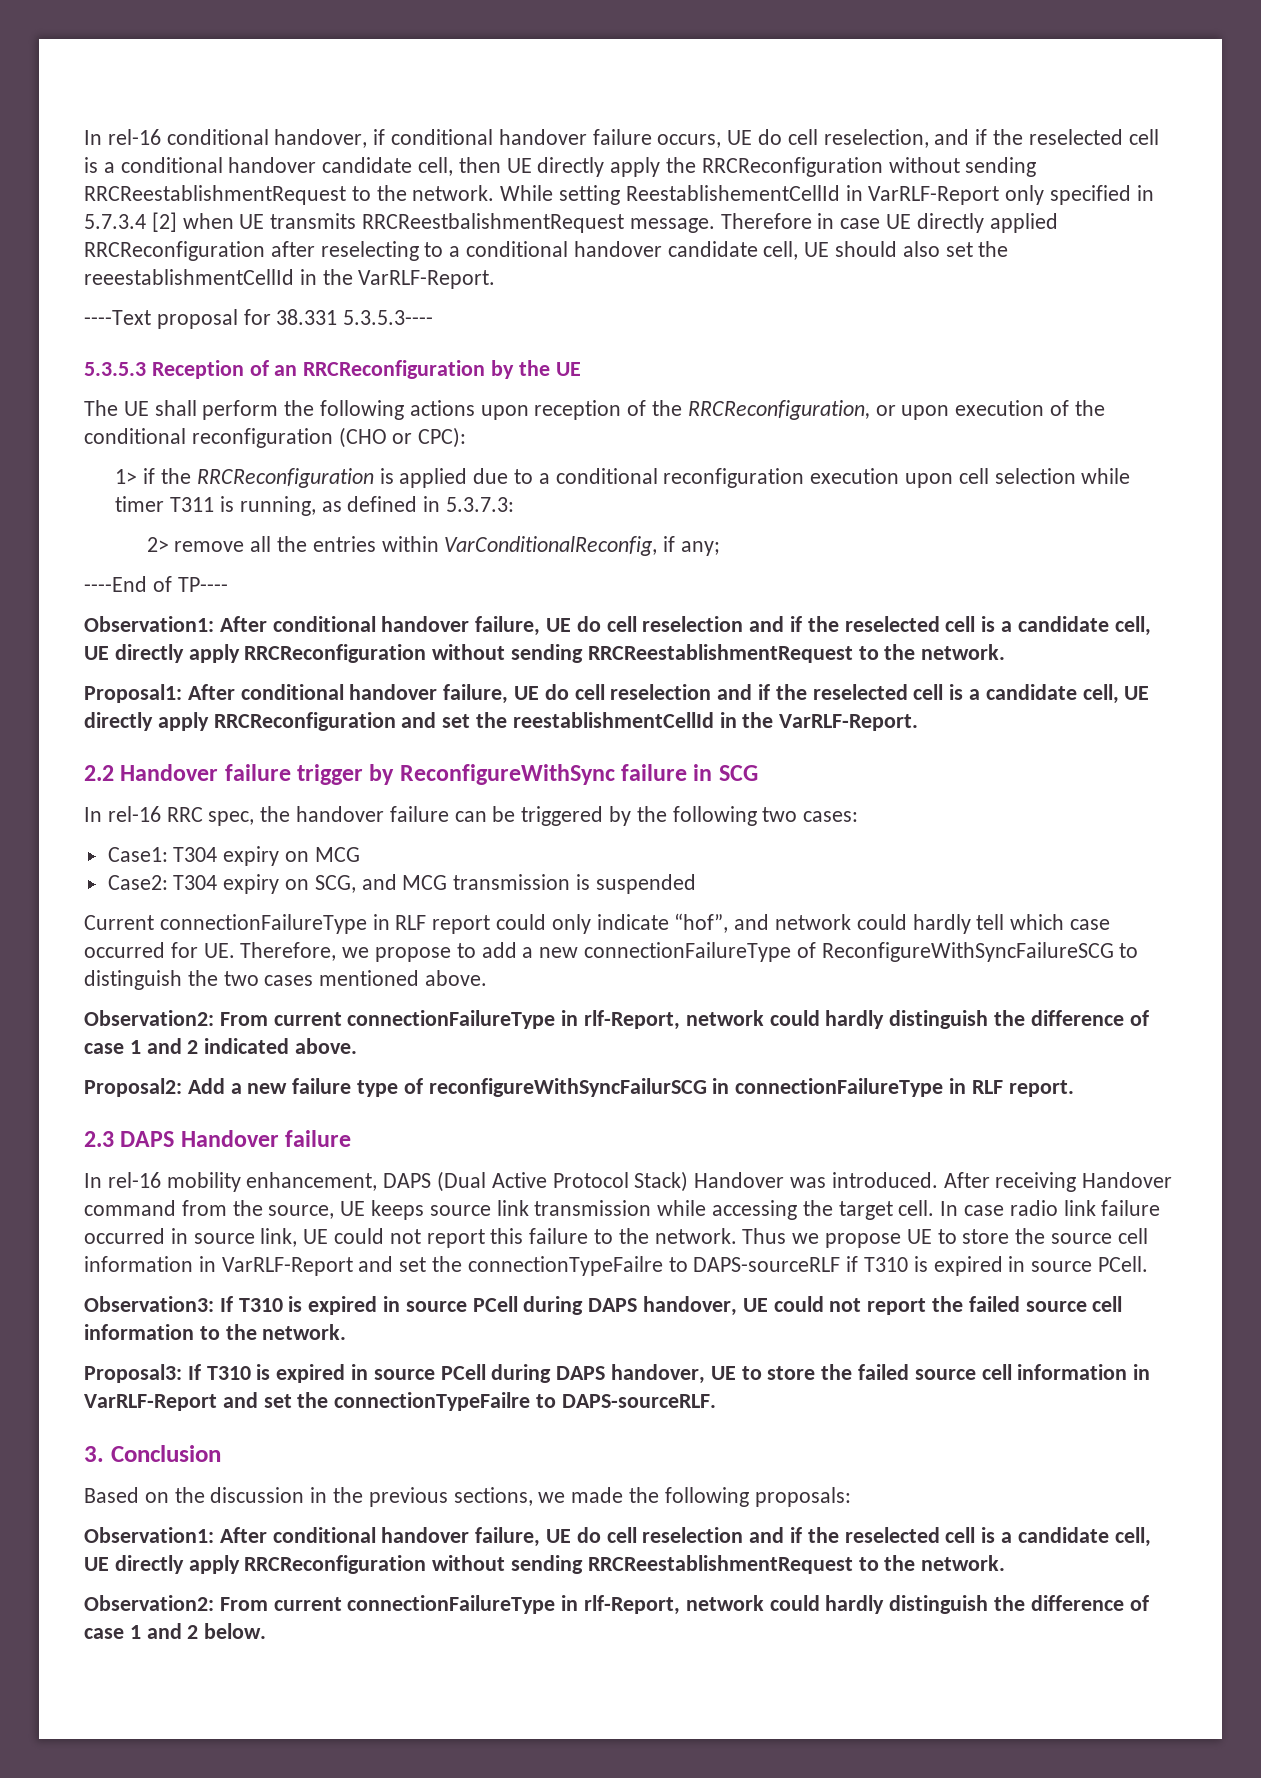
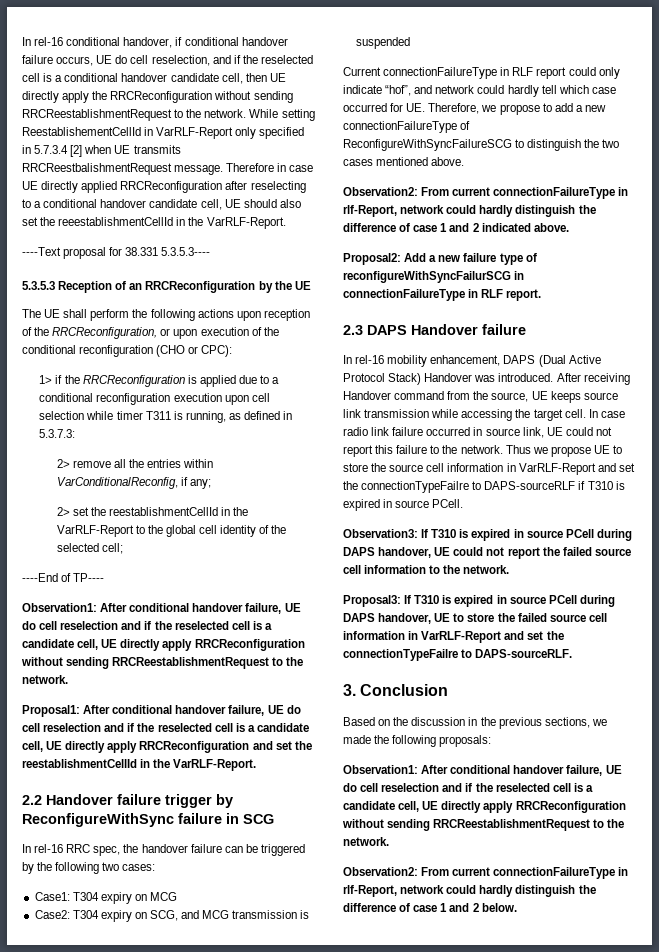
+ 2> set the reestablishmentCellId in the VarRLF-Report to the global cell identity of the selected cell;

